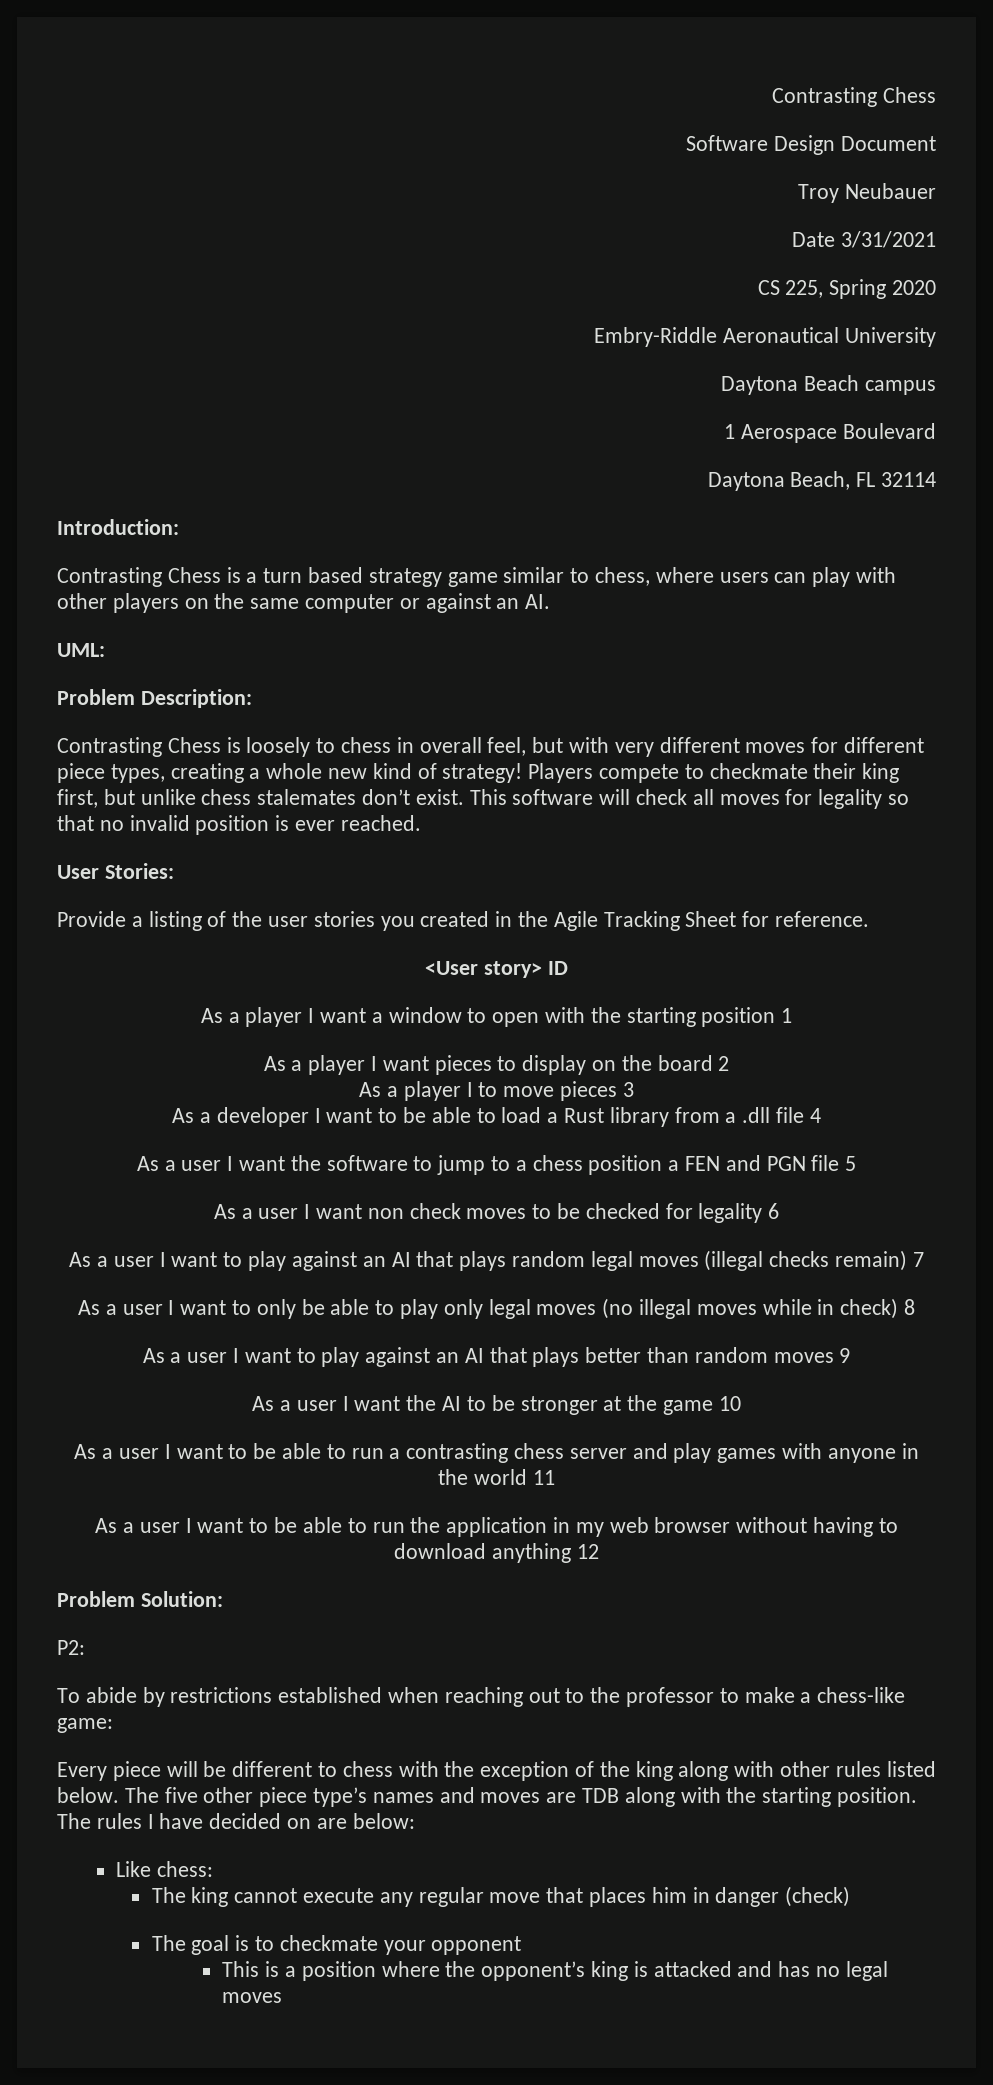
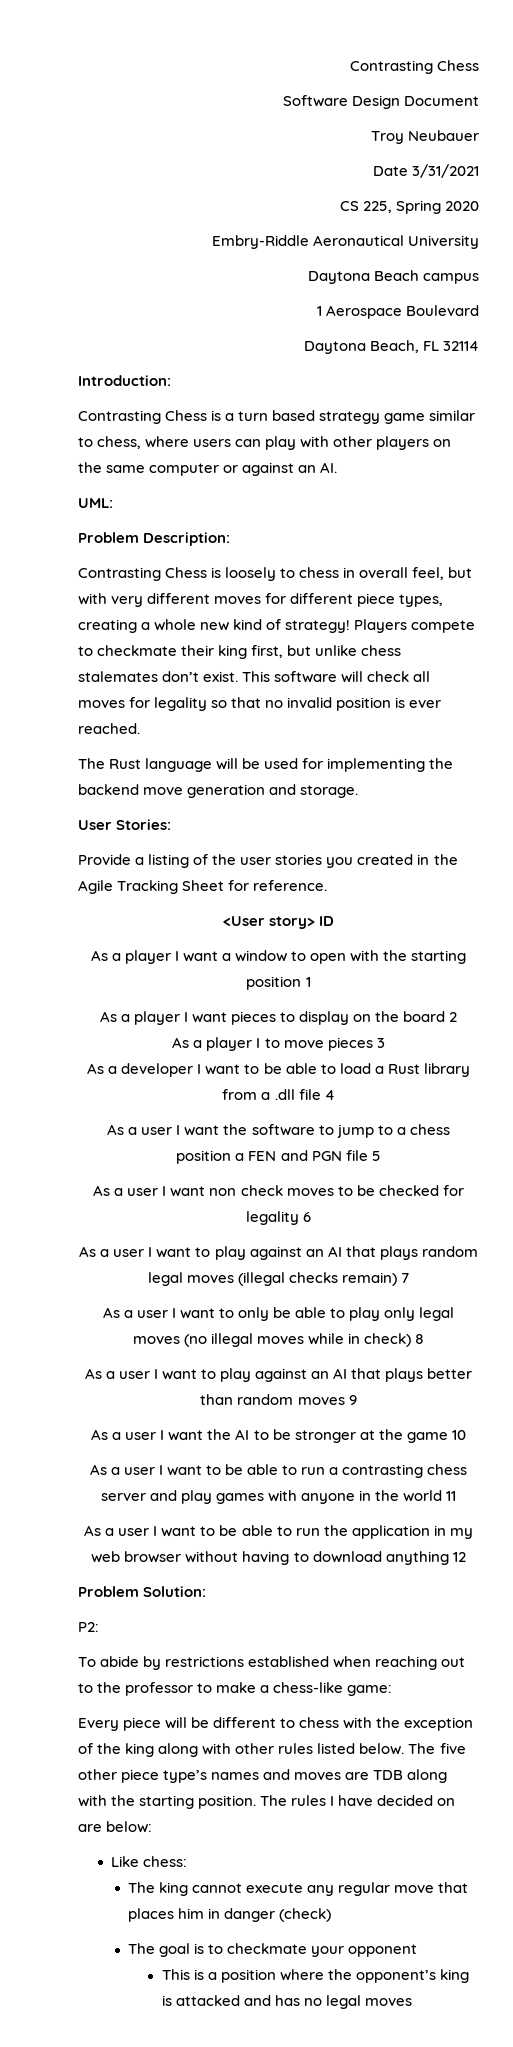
+ The Rust language will be used for implementing the backend move generation and storage.

